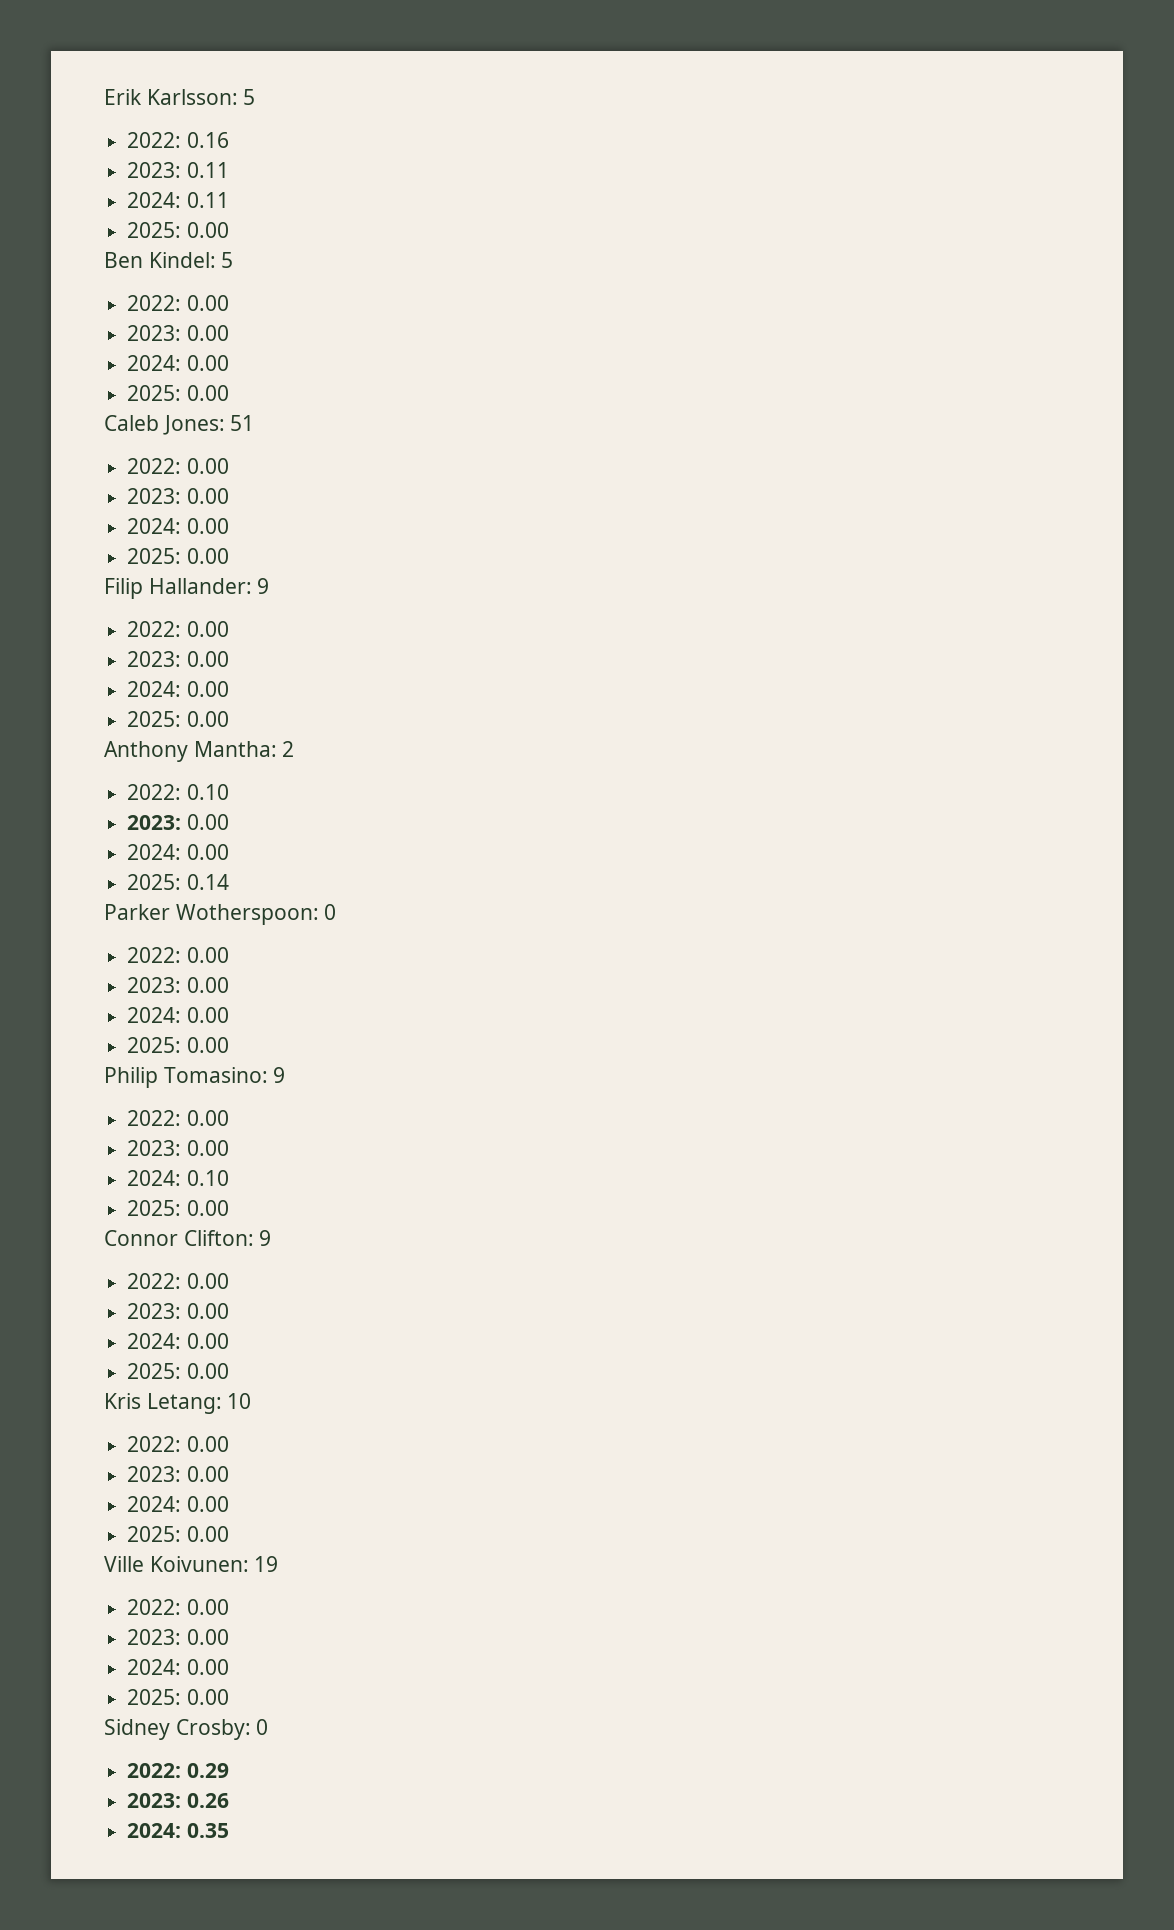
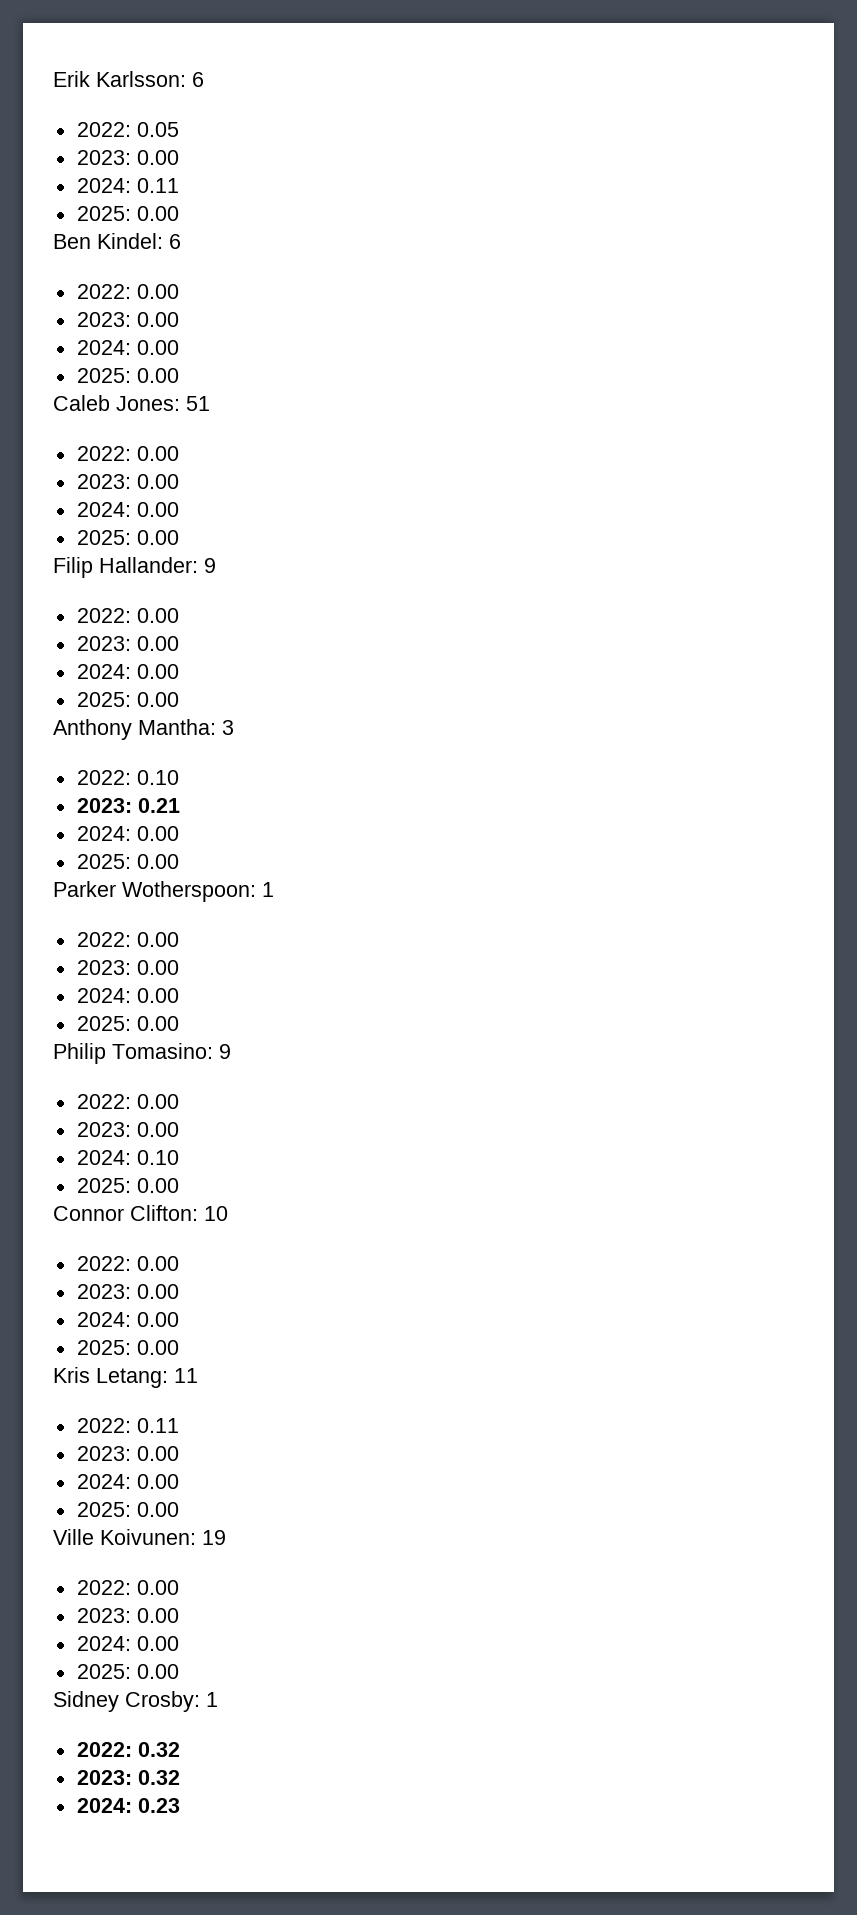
- Erik Karlsson: 5
- 2022: 0.16
- 2023: 0.11
+ Erik Karlsson: 6
+ 2022: 0.05
+ 2023: 0.00
- Ben Kindel: 5
+ Ben Kindel: 6
- Anthony Mantha: 2
+ Anthony Mantha: 3
  2022: 0.10
- 2023: 0.00
+ 2023: 0.21
  2024: 0.00
- 2025: 0.14
+ 2025: 0.00
- Parker Wotherspoon: 0
+ Parker Wotherspoon: 1
- Connor Clifton: 9
+ Connor Clifton: 10
- Kris Letang: 10
- 2022: 0.00
+ Kris Letang: 11
+ 2022: 0.11
- Sidney Crosby: 0
- 2022: 0.29
- 2023: 0.26
- 2024: 0.35
+ Sidney Crosby: 1
+ 2022: 0.32
+ 2023: 0.32
+ 2024: 0.23

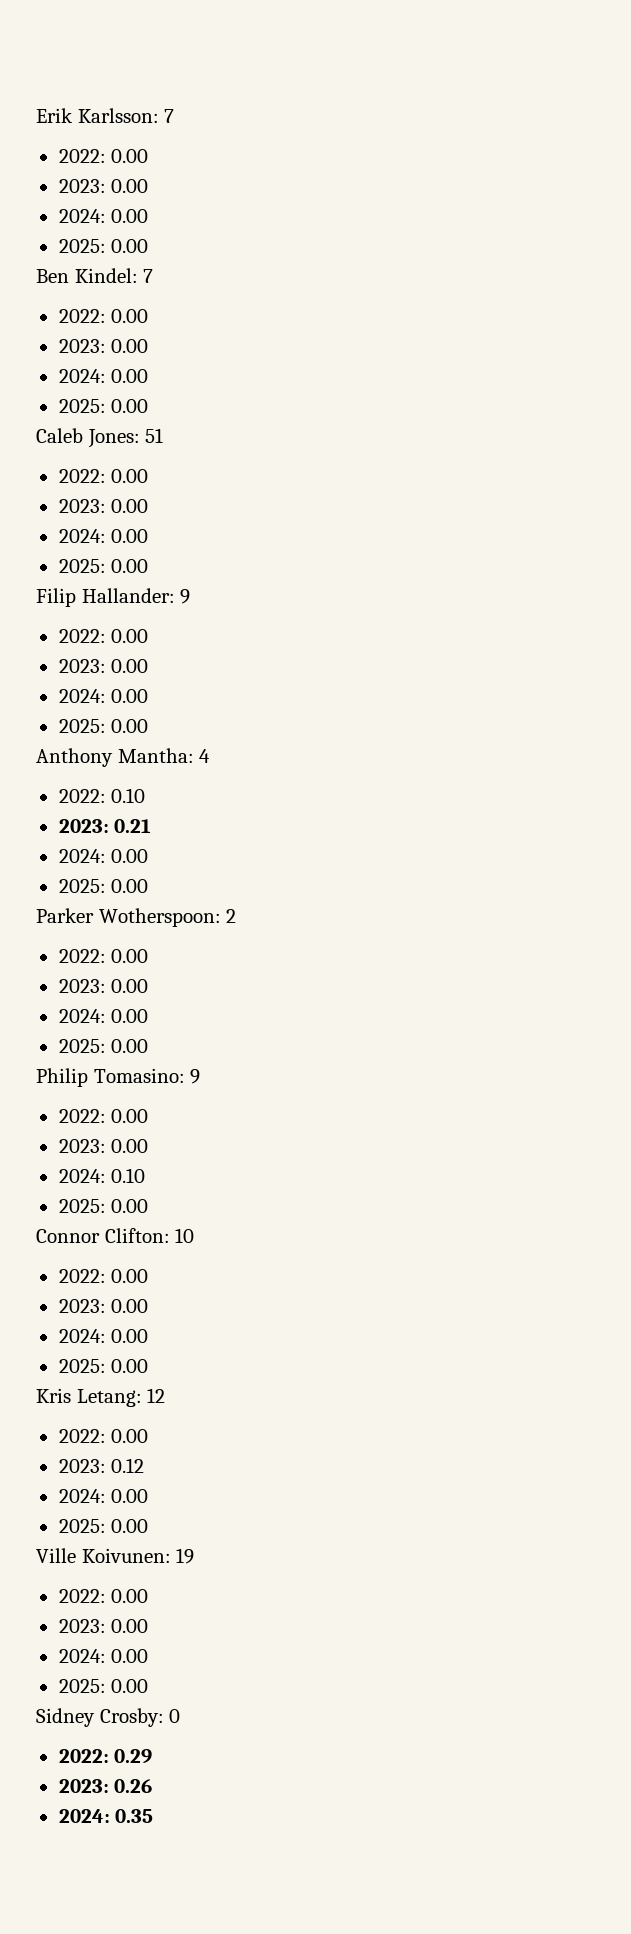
- Erik Karlsson: 6
- 2022: 0.05
+ Erik Karlsson: 7
+ 2022: 0.00
  2023: 0.00
- 2024: 0.11
+ 2024: 0.00
- Ben Kindel: 6
+ Ben Kindel: 7
- Anthony Mantha: 3
+ Anthony Mantha: 4
- Parker Wotherspoon: 1
+ Parker Wotherspoon: 2
- Kris Letang: 11
- 2022: 0.11
- 2023: 0.00
+ Kris Letang: 12
+ 2022: 0.00
+ 2023: 0.12
- Sidney Crosby: 1
- 2022: 0.32
- 2023: 0.32
- 2024: 0.23
+ Sidney Crosby: 0
+ 2022: 0.29
+ 2023: 0.26
+ 2024: 0.35

